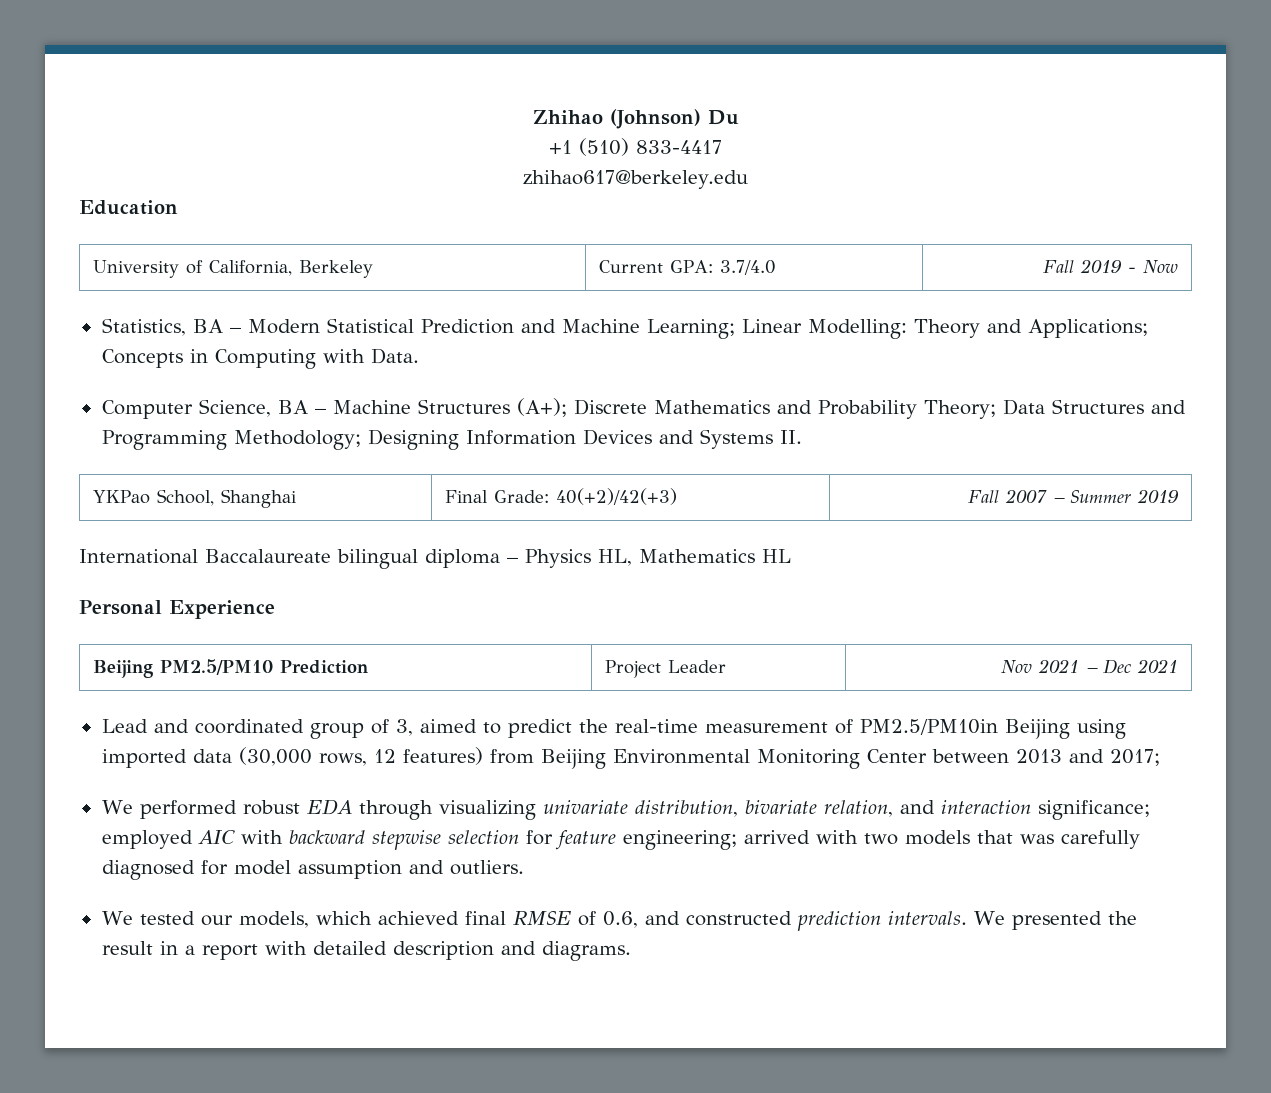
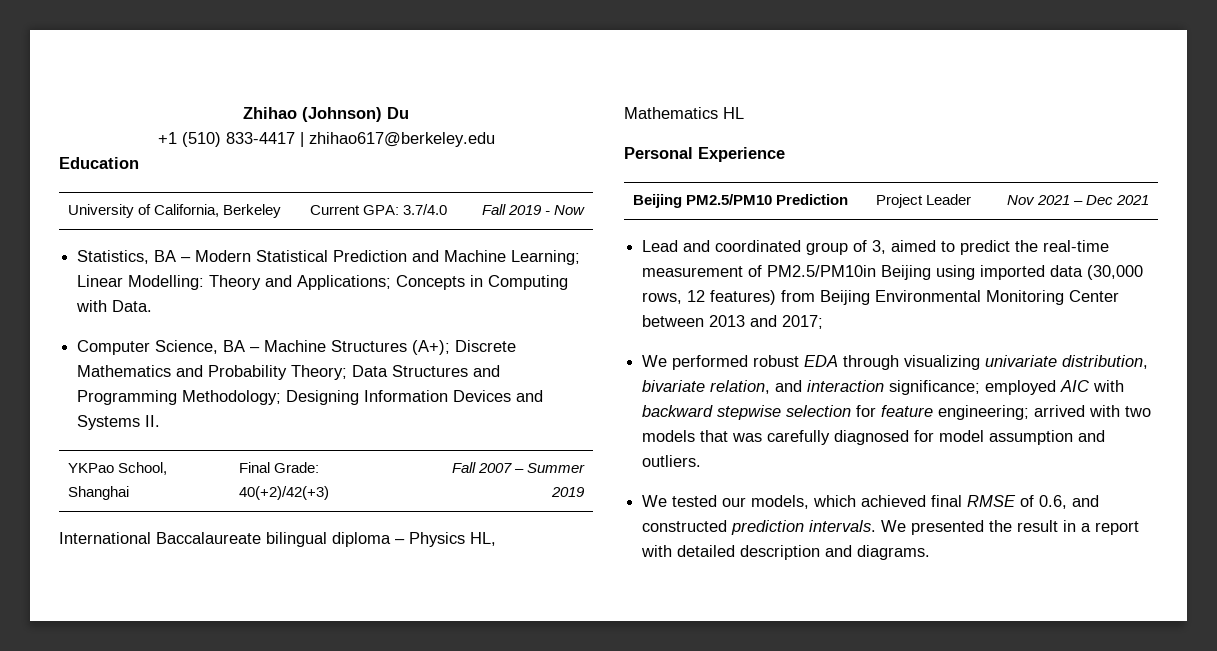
- +1 (510) 833-4417
- zhihao617@berkeley.edu
+ +1 (510) 833-4417 | zhihao617@berkeley.edu

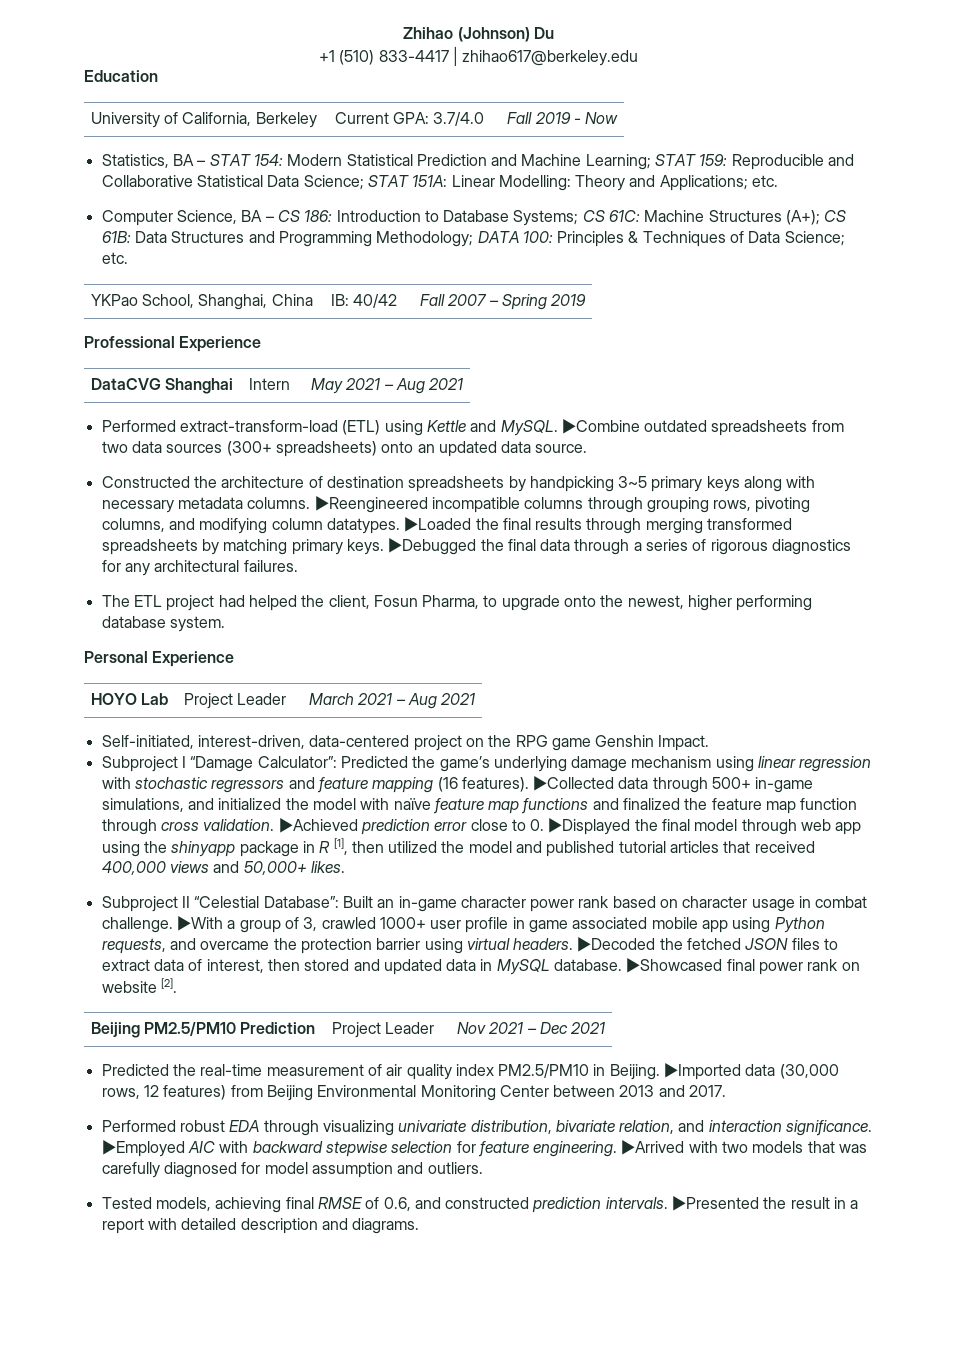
- Statistics, BA – Modern Statistical Prediction and Machine Learning; Linear Modelling: Theory and Applications; Concepts in Computing with Data.
+ Statistics, BA – STAT 154: Modern Statistical Prediction and Machine Learning; STAT 159: Reproducible and Collaborative Statistical Data Science; STAT 151A: Linear Modelling: Theory and Applications; etc.
- Computer Science, BA – Machine Structures (A+); Discrete Mathematics and Probability Theory; Data Structures and Programming Methodology; Designing Information Devices and Systems II.
- YKPao School, Shanghai | Final Grade: 40(+2)/42(+3) | Fall 2007 – Summer 2019
+ Computer Science, BA – CS 186: Introduction to Database Systems; CS 61C: Machine Structures (A+); CS 61B: Data Structures and Programming Methodology; DATA 100: Principles & Techniques of Data Science; etc.
+ YKPao School, Shanghai, China | IB: 40/42 | Fall 2007 – Spring 2019
- International Baccalaureate bilingual diploma – Physics HL, Mathematics HL
+ Professional Experience
+ DataCVG Shanghai | Intern | May 2021 – Aug 2021
+ Performed extract-transform-load (ETL) using Kettle and MySQL. ►Combine outdated spreadsheets from two data sources (300+ spreadsheets) onto an updated data source.
+ Constructed the architecture of destination spreadsheets by handpicking 3~5 primary keys along with necessary metadata columns. ►Reengineered incompatible columns through grouping rows, pivoting columns, and modifying column datatypes. ►Loaded the final results through merging transformed spreadsheets by matching primary keys. ►Debugged the final data through a series of rigorous diagnostics for any architectural failures.
+ The ETL project had helped the client, Fosun Pharma, to upgrade onto the newest, higher performing database system.
  Personal Experience
+ HOYO Lab | Project Leader | March 2021 – Aug 2021
+ Self-initiated, interest-driven, data-centered project on the RPG game Genshin Impact.
+ Subproject I “Damage Calculator”: Predicted the game’s underlying damage mechanism using linear regression with stochastic regressors and feature mapping (16 features). ►Collected data through 500+ in-game simulations, and initialized the model with naïve feature map functions and finalized the feature map function through cross validation. ►Achieved prediction error close to 0. ►Displayed the final model through web app using the shinyapp package in R [1], then utilized the model and published tutorial articles that received 400,000 views and 50,000+ likes.
+ Subproject II “Celestial Database”: Built an in-game character power rank based on character usage in combat challenge. ►With a group of 3, crawled 1000+ user profile in game associated mobile app using Python requests, and overcame the protection barrier using virtual headers. ►Decoded the fetched JSON files to extract data of interest, then stored and updated data in MySQL database. ►Showcased final power rank on website [2].
- Lead and coordinated group of 3, aimed to predict the real-time measurement of PM2.5/PM10in Beijing using imported data (30,000 rows, 12 features) from Beijing Environmental Monitoring Center between 2013 and 2017;
- We performed robust EDA through visualizing univariate distribution, bivariate relation, and interaction significance; employed AIC with backward stepwise selection for feature engineering; arrived with two models that was carefully diagnosed for model assumption and outliers.
+ Predicted the real-time measurement of air quality index PM2.5/PM10 in Beijing. ►Imported data (30,000 rows, 12 features) from Beijing Environmental Monitoring Center between 2013 and 2017.
+ Performed robust EDA through visualizing univariate distribution, bivariate relation, and interaction significance. ►Employed AIC with backward stepwise selection for feature engineering. ►Arrived with two models that was carefully diagnosed for model assumption and outliers.
- We tested our models, which achieved final RMSE of 0.6, and constructed prediction intervals.
+ Tested models, achieving final RMSE of 0.6, and constructed prediction intervals.
- We presented the result in a report with detailed description and diagrams.
+ ►Presented the result in a report with detailed description and diagrams.

